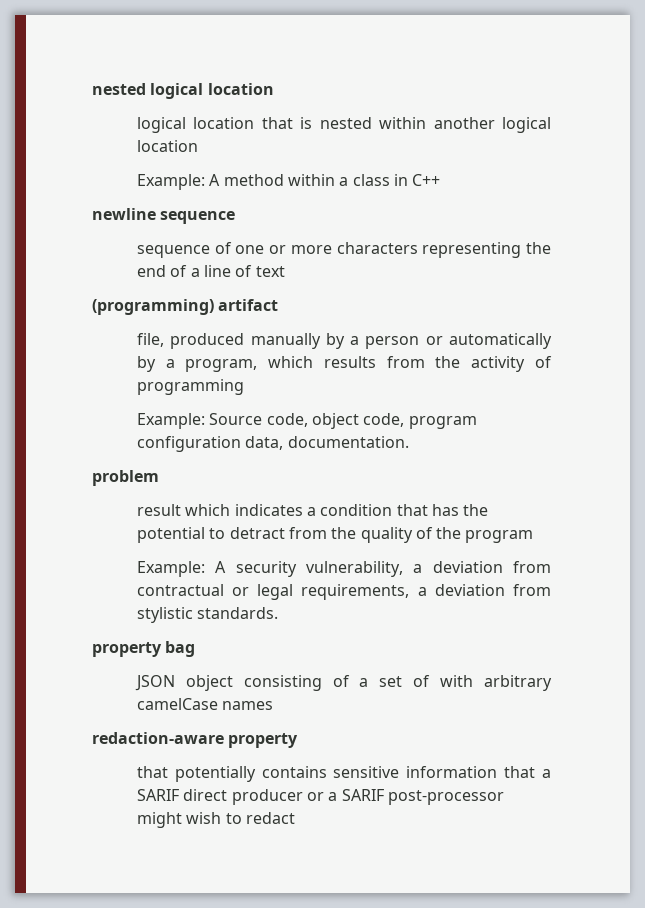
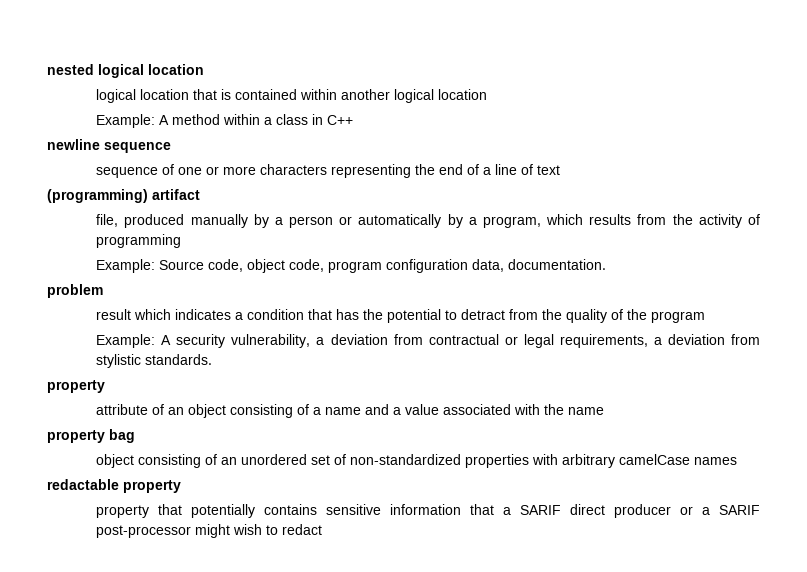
- logical location that is nested within another logical location
+ logical location that is contained within another logical location
  Example: A security vulnerability, a deviation from contractual or legal requirements, a deviation from stylistic standards.
+ property
+ attribute of an object consisting of a name and a value associated with the name
  property bag
- JSON object consisting of a set of with arbitrary camelCase names
+ object consisting of an unordered set of non-standardized properties with arbitrary camelCase names
- redaction-aware property
- that potentially contains sensitive information that a SARIF direct producer or a SARIF post-processor might wish to redact
+ redactable property
+ property that potentially contains sensitive information that a SARIF direct producer or a SARIF post-processor might wish to redact

